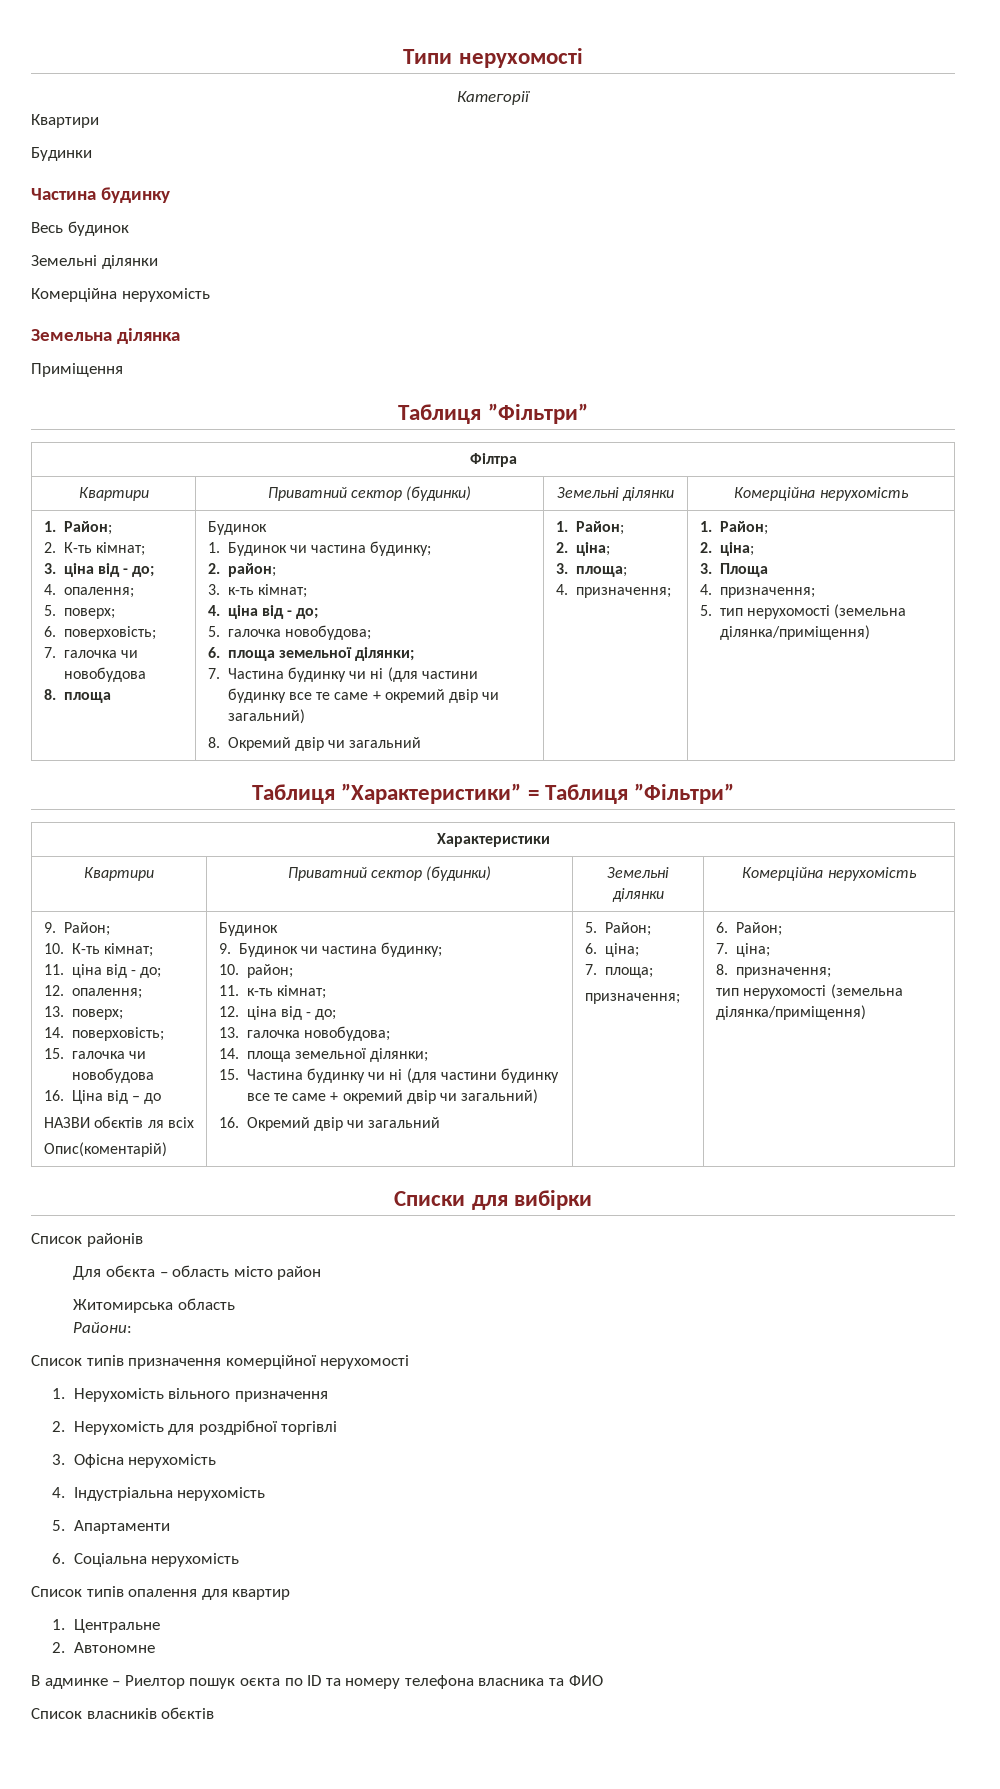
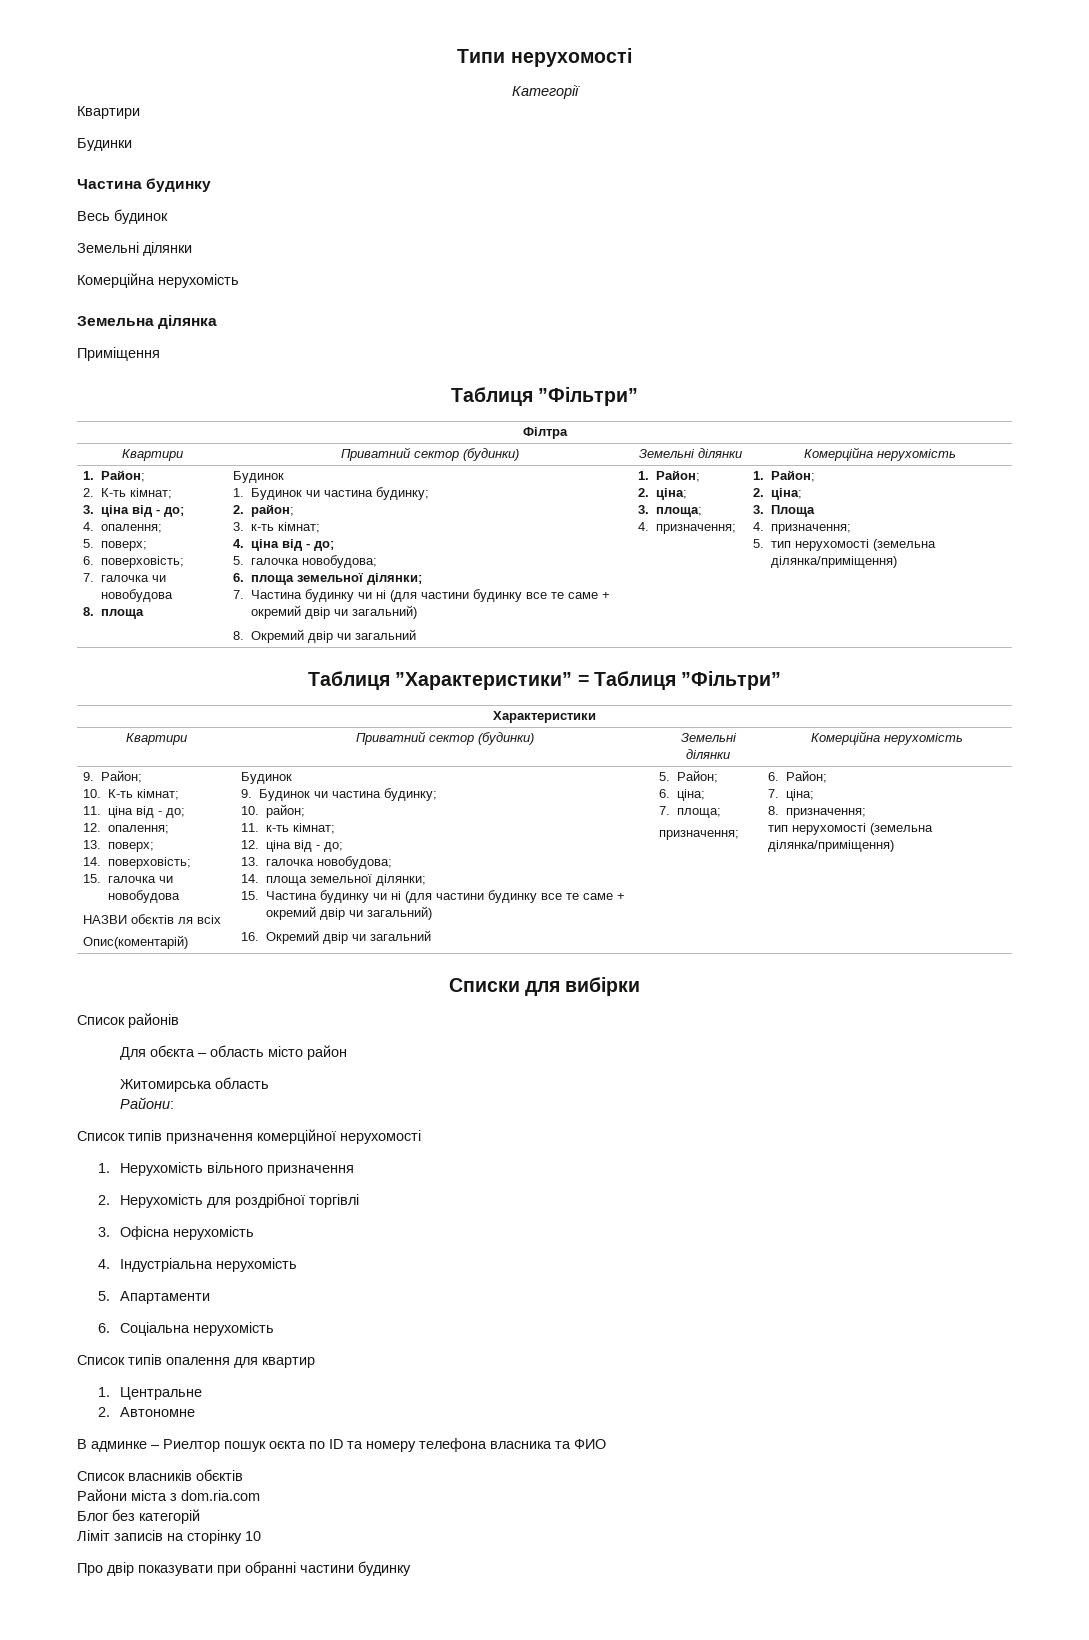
- 16. Ціна від – до
+ Райони міста з dom.ria.com
+ Блог без категорій
+ Ліміт записів на сторінку 10
+ Про двір показувати при обранні частини будинку

